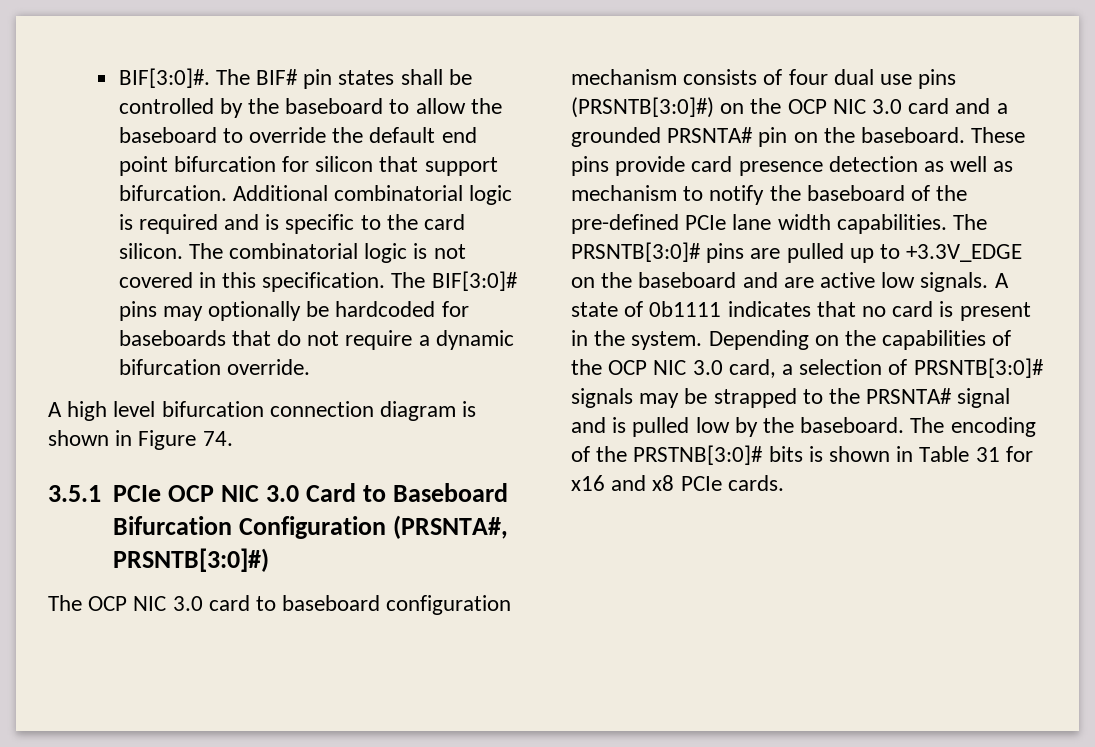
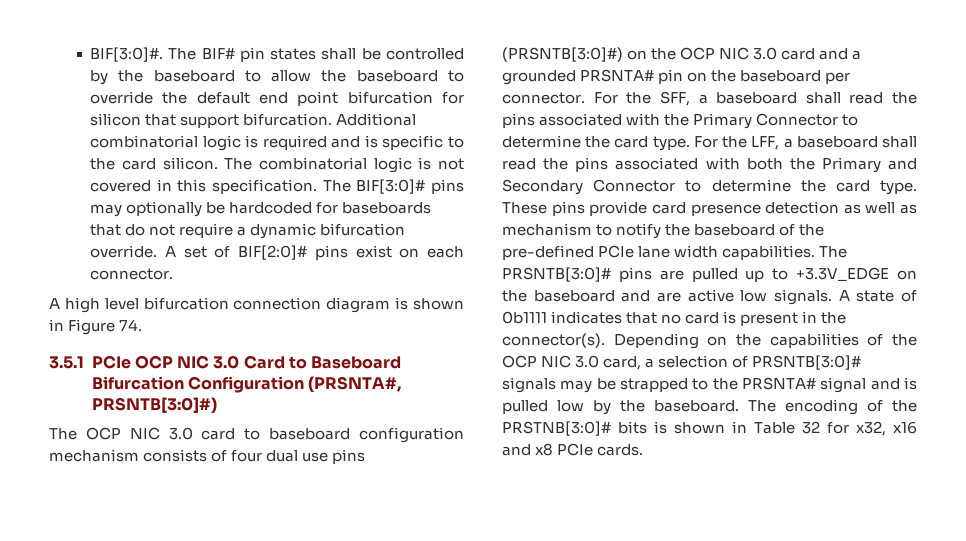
+ A set of BIF[2:0]# pins exist on each connector.
- The OCP NIC 3.0 card to baseboard configuration mechanism consists of four dual use pins (PRSNTB[3:0]#) on the OCP NIC 3.0 card and a grounded PRSNTA# pin on the baseboard.
+ The OCP NIC 3.0 card to baseboard configuration mechanism consists of four dual use pins (PRSNTB[3:0]#) on the OCP NIC 3.0 card and a grounded PRSNTA# pin on the baseboard per connector. For the SFF, a baseboard shall read the pins associated with the Primary Connector to determine the card type. For the LFF, a baseboard shall read the pins associated with both the Primary and Secondary Connector to determine the card type.
- A state of 0b1111 indicates that no card is present in the system.
+ A state of 0b1111 indicates that no card is present in the connector(s).
- The encoding of the PRSTNB[3:0]# bits is shown in Table 31 for x16 and x8 PCIe cards.
+ The encoding of the PRSTNB[3:0]# bits is shown in Table 32 for x32, x16 and x8 PCIe cards.

